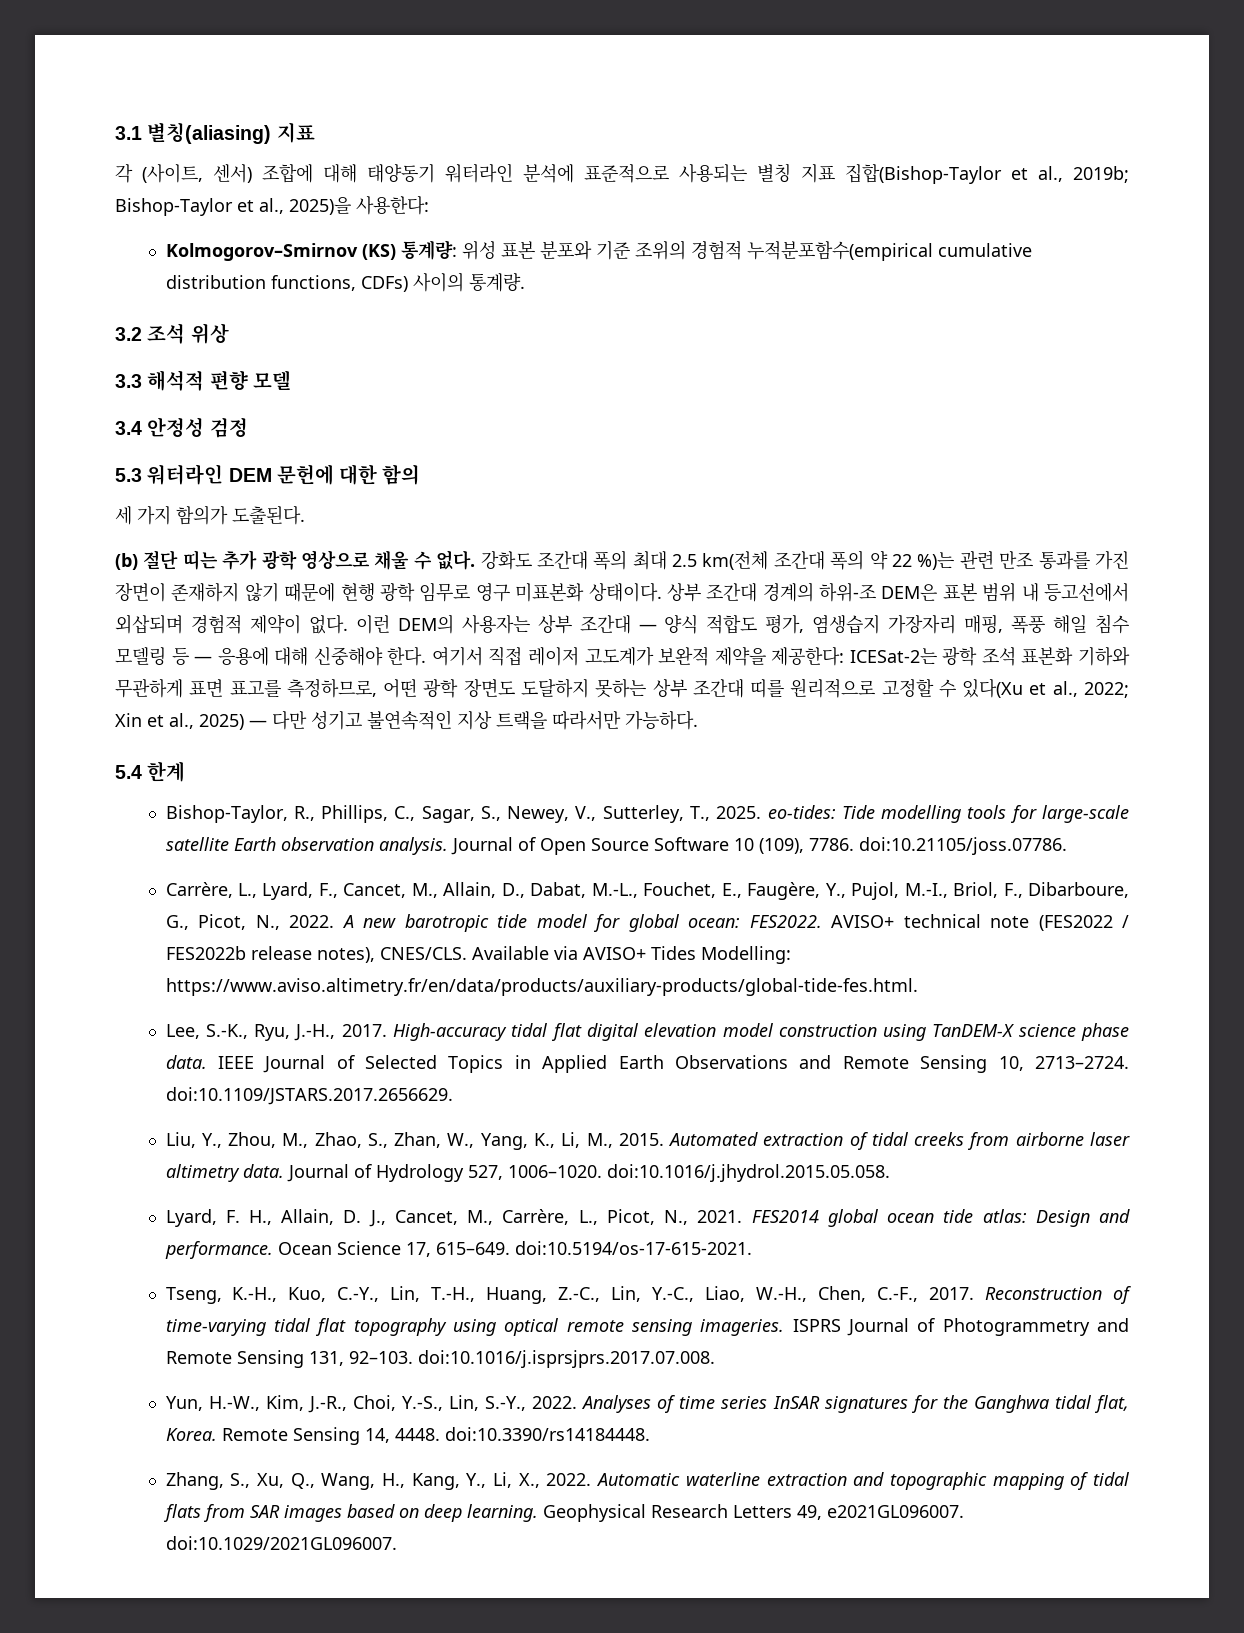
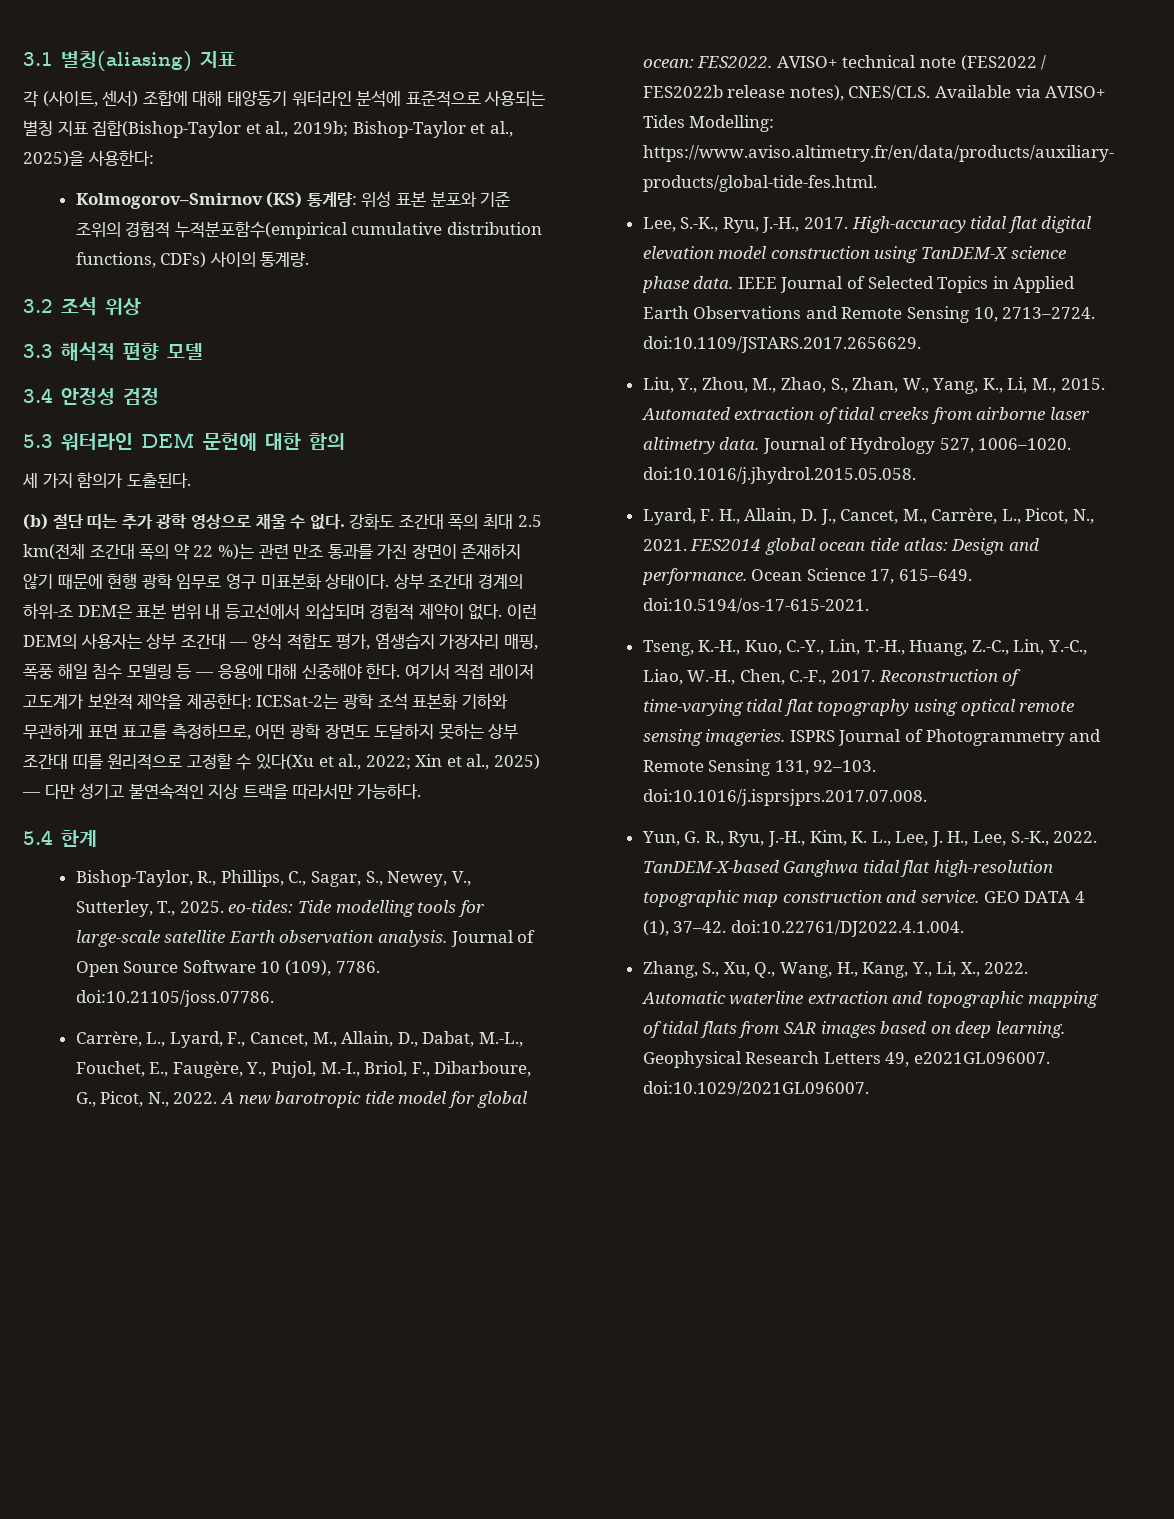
- Yun, H.-W., Kim, J.-R., Choi, Y.-S., Lin, S.-Y., 2022. Analyses of time series InSAR signatures for the Ganghwa tidal flat, Korea. Remote Sensing 14, 4448. doi:10.3390/rs14184448.
+ Yun, G. R., Ryu, J.-H., Kim, K. L., Lee, J. H., Lee, S.-K., 2022. TanDEM-X-based Ganghwa tidal flat high-resolution topographic map construction and service. GEO DATA 4 (1), 37–42. doi:10.22761/DJ2022.4.1.004.

